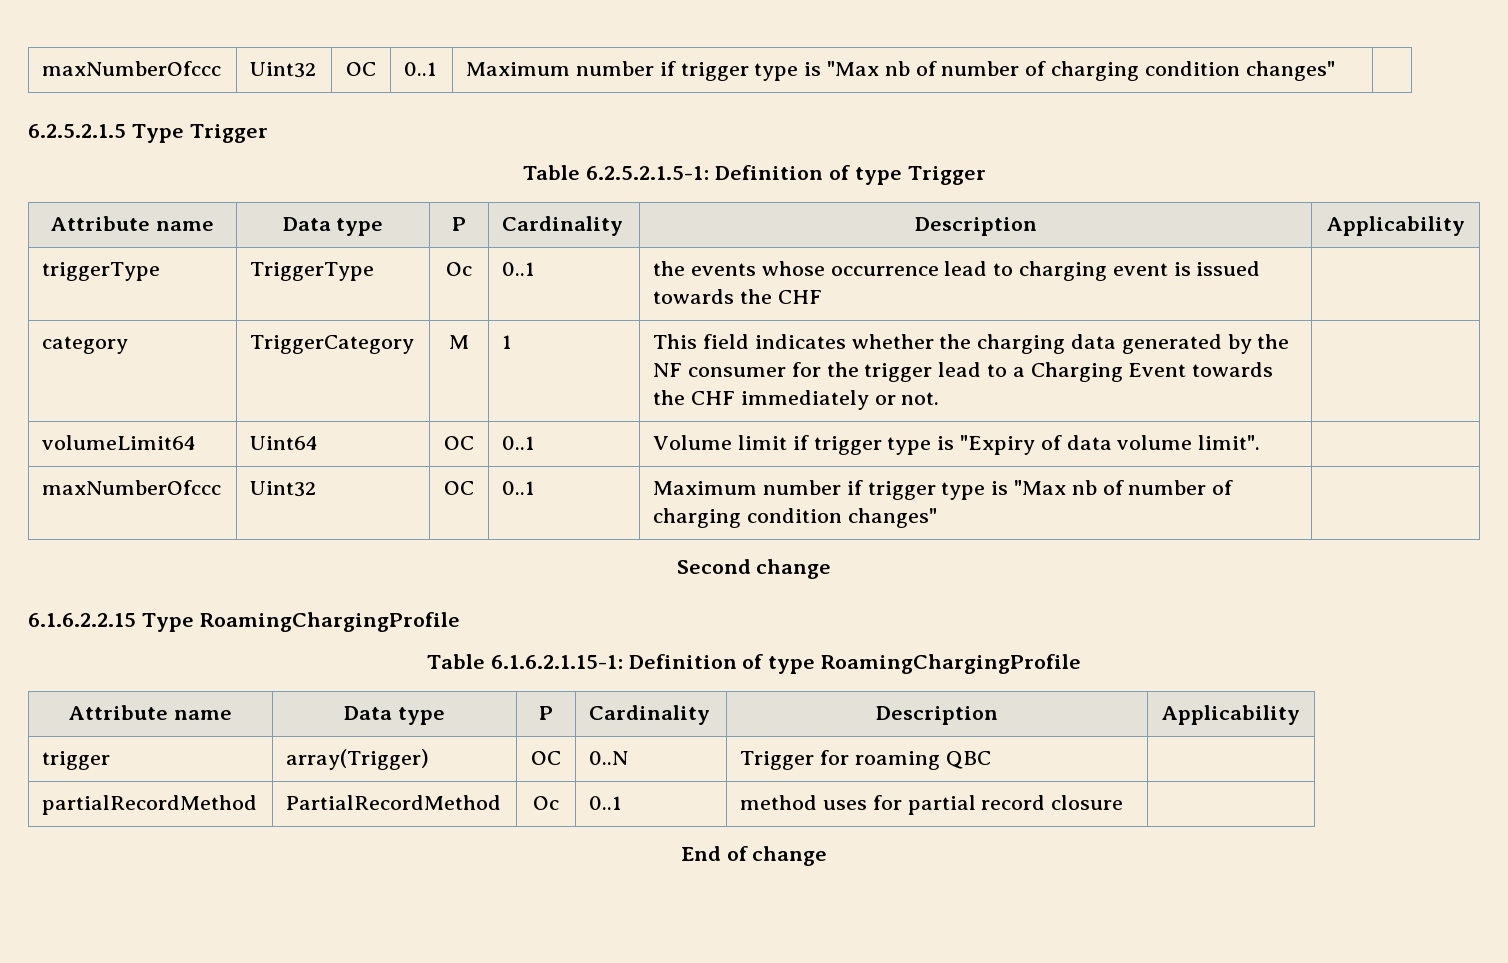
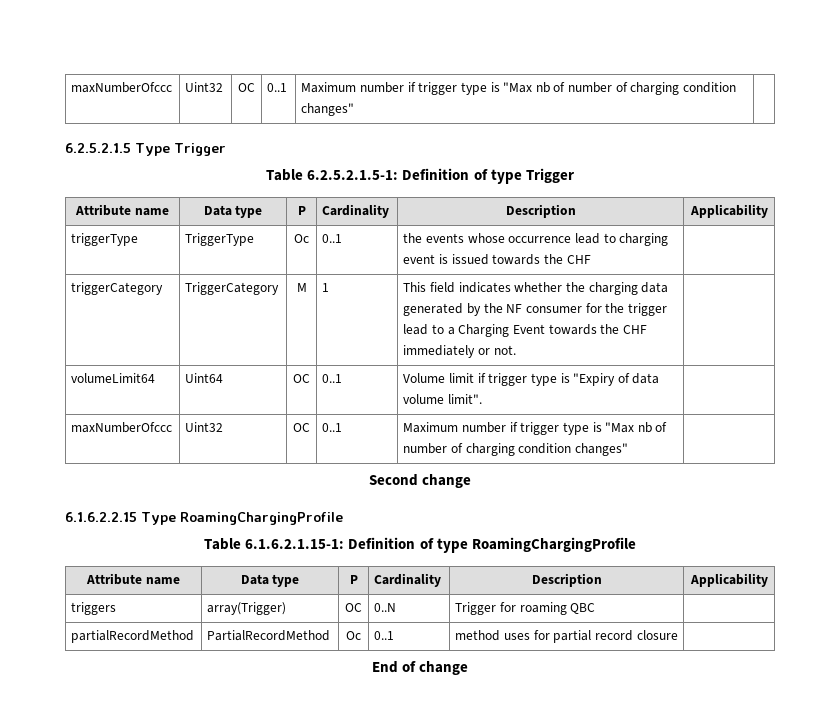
- category | TriggerCategory | M | 1 | This field indicates whether the charging data generated by the NF consumer for the trigger lead to a Charging Event towards the CHF immediately or not. |
+ triggerCategory | TriggerCategory | M | 1 | This field indicates whether the charging data generated by the NF consumer for the trigger lead to a Charging Event towards the CHF immediately or not. |
- trigger | array(Trigger) | OC | 0..N | Trigger for roaming QBC |
+ triggers | array(Trigger) | OC | 0..N | Trigger for roaming QBC |

